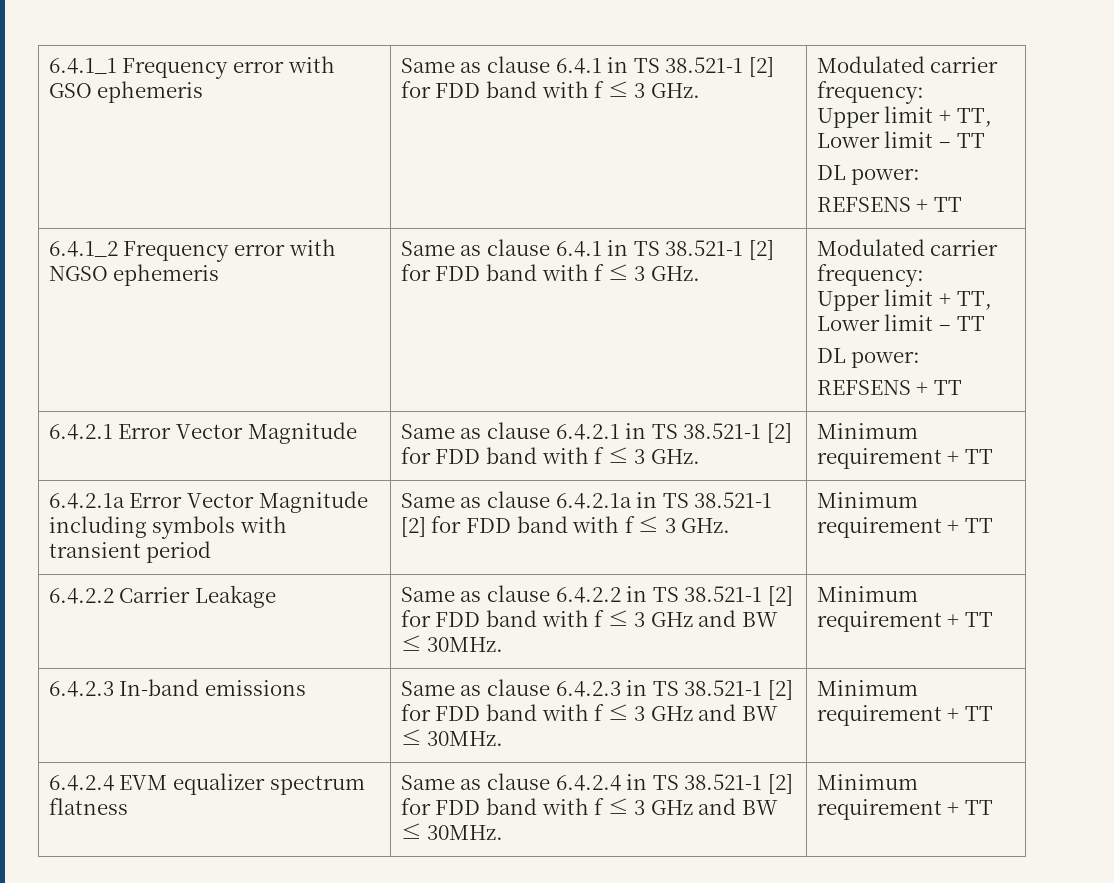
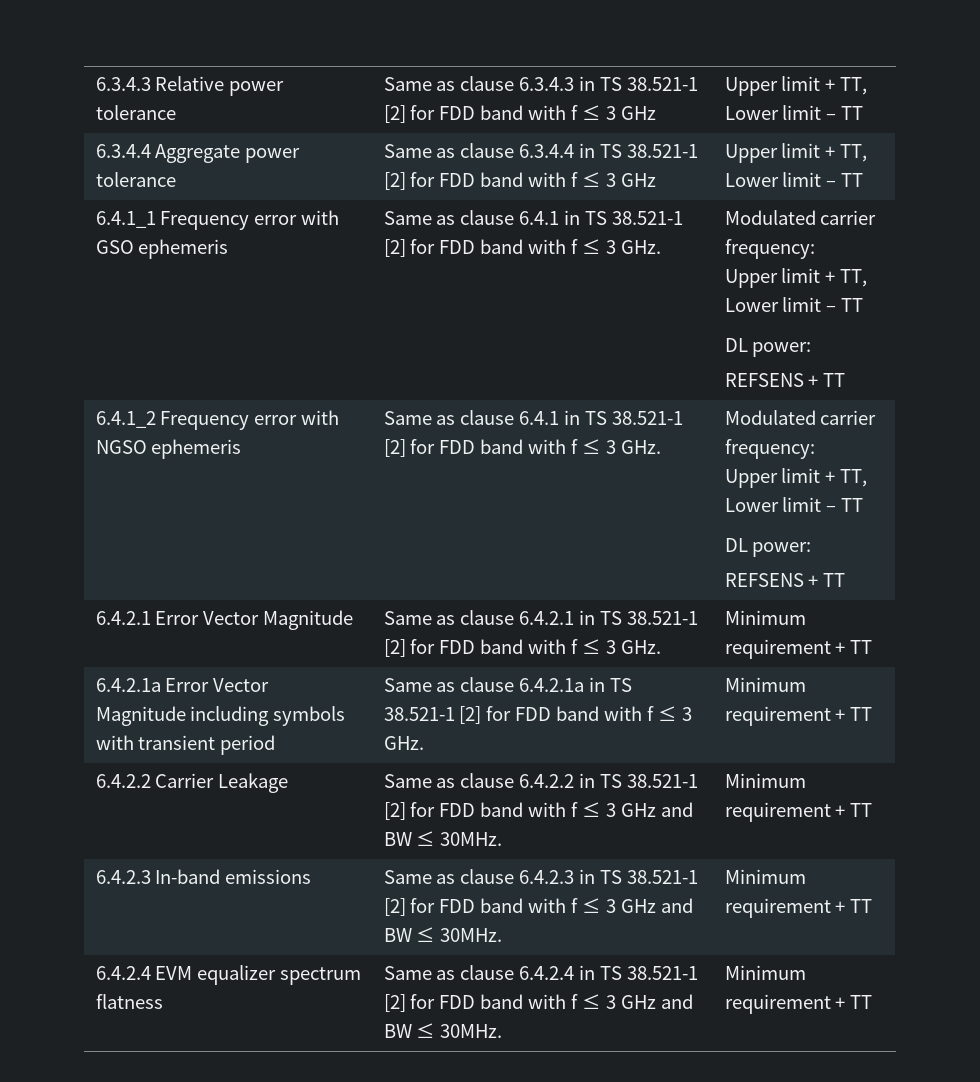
+ 6.3.4.3 Relative power tolerance | Same as clause 6.3.4.3 in TS 38.521-1 [2] for FDD band with f ≤ 3 GHz | Upper limit + TT, Lower limit – TT
+ 6.3.4.4 Aggregate power tolerance | Same as clause 6.3.4.4 in TS 38.521-1 [2] for FDD band with f ≤ 3 GHz | Upper limit + TT, Lower limit – TT

